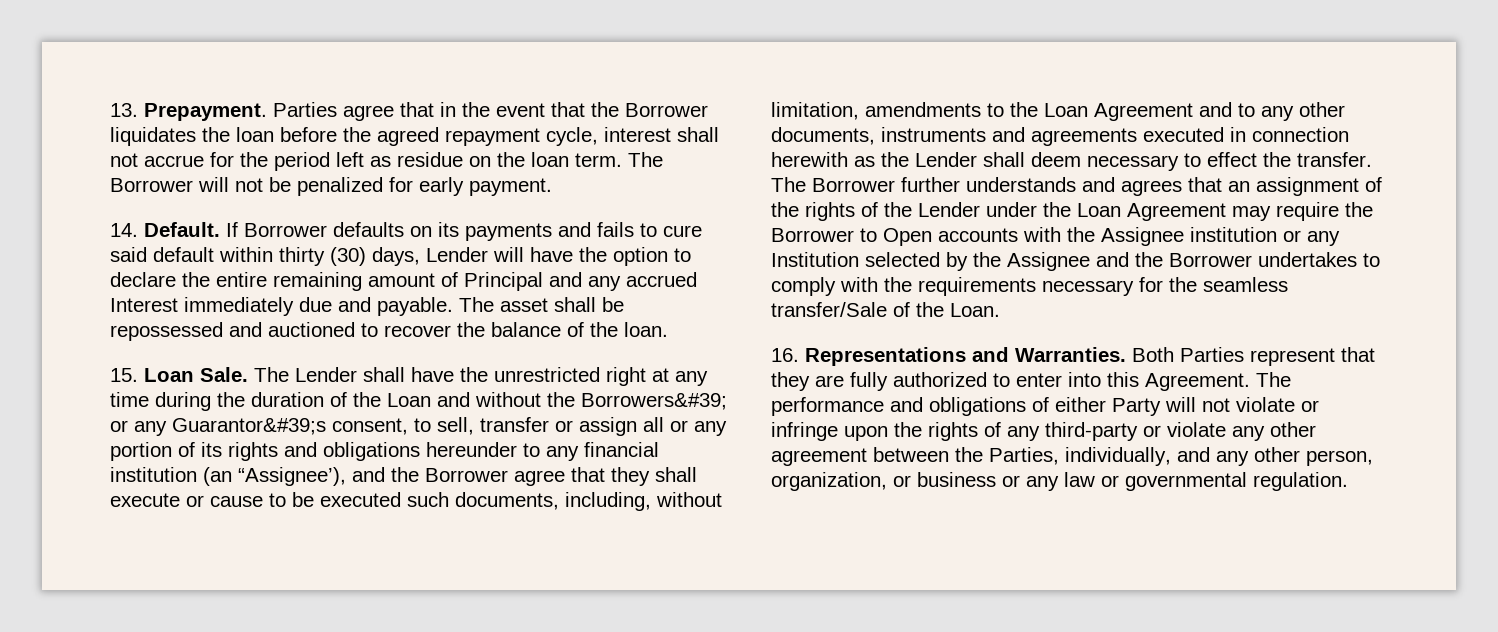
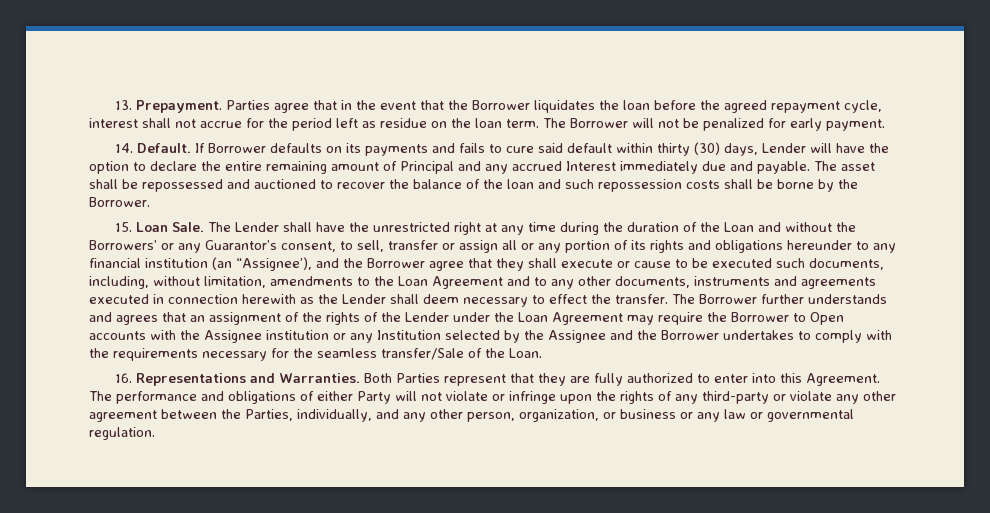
- The asset shall be repossessed and auctioned to recover the balance of the loan.
+ The asset shall be repossessed and auctioned to recover the balance of the loan and such repossession costs shall be borne by the Borrower.
- The Lender shall have the unrestricted right at any time during the duration of the Loan and without the Borrowers&#39; or any Guarantor&#39;s consent, to sell, transfer or assign all or any portion of its rights and obligations hereunder to any financial institution (an “Assignee’), and the Borrower agree that they shall execute or cause to be executed such documents, including, without limitation, amendments to the Loan Agreement and to any other documents, instruments and agreements executed in connection herewith as the Lender shall deem necessary to effect the transfer.
+ The Lender shall have the unrestricted right at any time during the duration of the Loan and without the Borrowers’ or any Guarantor’s consent, to sell, transfer or assign all or any portion of its rights and obligations hereunder to any financial institution (an “Assignee’), and the Borrower agree that they shall execute or cause to be executed such documents, including, without limitation, amendments to the Loan Agreement and to any other documents, instruments and agreements executed in connection herewith as the Lender shall deem necessary to effect the transfer.

